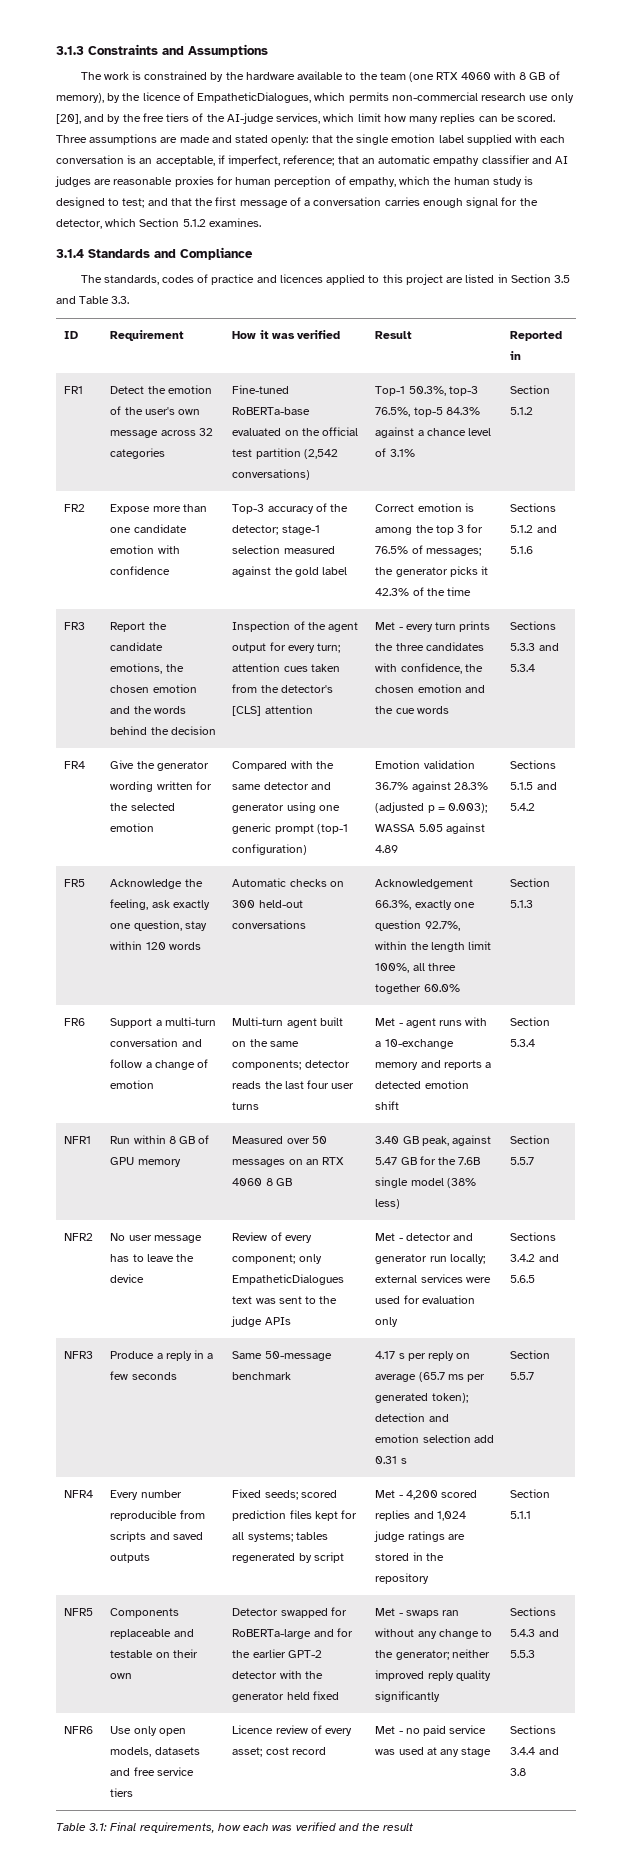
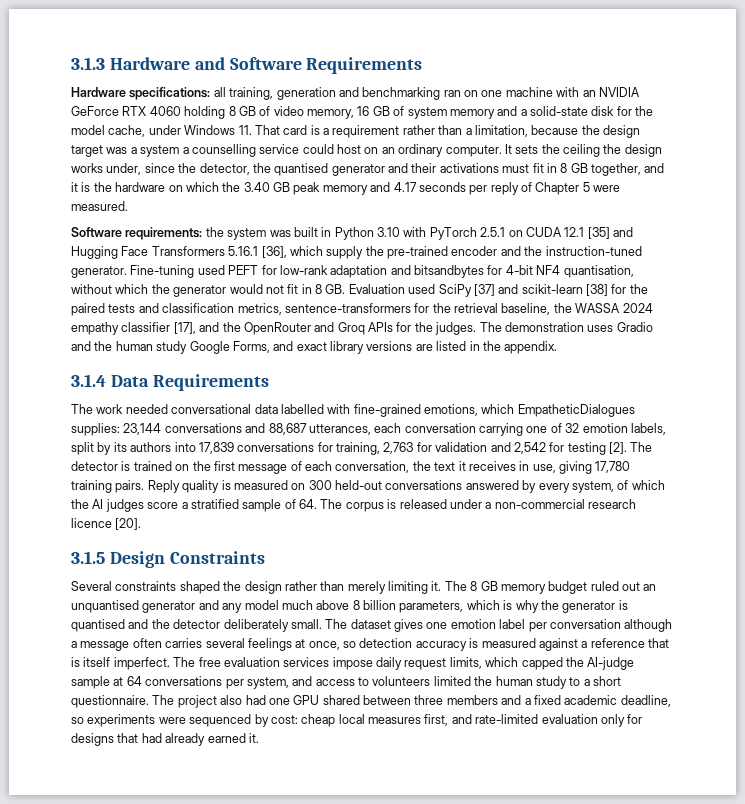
- 3.1.3 Constraints and Assumptions
- The work is constrained by the hardware available to the team (one RTX 4060 with 8 GB of memory), by the licence of EmpatheticDialogues, which permits non-commercial research use only [20], and by the free tiers of the AI-judge services, which limit how many replies can be scored. Three assumptions are made and stated openly: that the single emotion label supplied with each conversation is an acceptable, if imperfect, reference; that an automatic empathy classifier and AI judges are reasonable proxies for human perception of empathy, which the human study is designed to test; and that the first message of a conversation carries enough signal for the detector, which Section 5.1.2 examines.
- 3.1.4 Standards and Compliance
- The standards, codes of practice and licences applied to this project are listed in Section 3.5 and Table 3.3.
- ID | Requirement | How it was verified | Result | Reported in
- FR1 | Detect the emotion of the user's own message across 32 categories | Fine-tuned RoBERTa-base evaluated on the official test partition (2,542 conversations) | Top-1 50.3%, top-3 76.5%, top-5 84.3% against a chance level of 3.1% | Section 5.1.2
- FR2 | Expose more than one candidate emotion with confidence | Top-3 accuracy of the detector; stage-1 selection measured against the gold label | Correct emotion is among the top 3 for 76.5% of messages; the generator picks it 42.3% of the time | Sections 5.1.2 and 5.1.6
- FR3 | Report the candidate emotions, the chosen emotion and the words behind the decision | Inspection of the agent output for every turn; attention cues taken from the detector's [CLS] attention | Met - every turn prints the three candidates with confidence, the chosen emotion and the cue words | Sections 5.3.3 and 5.3.4
- FR4 | Give the generator wording written for the selected emotion | Compared with the same detector and generator using one generic prompt (top-1 configuration) | Emotion validation 36.7% against 28.3% (adjusted p = 0.003); WASSA 5.05 against 4.89 | Sections 5.1.5 and 5.4.2
- FR5 | Acknowledge the feeling, ask exactly one question, stay within 120 words | Automatic checks on 300 held-out conversations | Acknowledgement 66.3%, exactly one question 92.7%, within the length limit 100%, all three together 60.0% | Section 5.1.3
- FR6 | Support a multi-turn conversation and follow a change of emotion | Multi-turn agent built on the same components; detector reads the last four user turns | Met - agent runs with a 10-exchange memory and reports a detected emotion shift | Section 5.3.4
- NFR1 | Run within 8 GB of GPU memory | Measured over 50 messages on an RTX 4060 8 GB | 3.40 GB peak, against 5.47 GB for the 7.6B single model (38% less) | Section 5.5.7
- NFR2 | No user message has to leave the device | Review of every component; only EmpatheticDialogues text was sent to the judge APIs | Met - detector and generator run locally; external services were used for evaluation only | Sections 3.4.2 and 5.6.5
- NFR3 | Produce a reply in a few seconds | Same 50-message benchmark | 4.17 s per reply on average (65.7 ms per generated token); detection and emotion selection add 0.31 s | Section 5.5.7
- NFR4 | Every number reproducible from scripts and saved outputs | Fixed seeds; scored prediction files kept for all systems; tables regenerated by script | Met - 4,200 scored replies and 1,024 judge ratings are stored in the repository | Section 5.1.1
- NFR5 | Components replaceable and testable on their own | Detector swapped for RoBERTa-large and for the earlier GPT-2 detector with the generator held fixed | Met - swaps ran without any change to the generator; neither improved reply quality significantly | Sections 5.4.3 and 5.5.3
- NFR6 | Use only open models, datasets and free service tiers | Licence review of every asset; cost record | Met - no paid service was used at any stage | Sections 3.4.4 and 3.8
- Table 3.1: Final requirements, how each was verified and the result
+ 3.1.3 Hardware and Software Requirements
+ Hardware specifications: all training, generation and benchmarking ran on one machine with an NVIDIA GeForce RTX 4060 holding 8 GB of video memory, 16 GB of system memory and a solid-state disk for the model cache, under Windows 11. That card is a requirement rather than a limitation, because the design target was a system a counselling service could host on an ordinary computer. It sets the ceiling the design works under, since the detector, the quantised generator and their activations must fit in 8 GB together, and it is the hardware on which the 3.40 GB peak memory and 4.17 seconds per reply of Chapter 5 were measured.
+ Software requirements: the system was built in Python 3.10 with PyTorch 2.5.1 on CUDA 12.1 [35] and Hugging Face Transformers 5.16.1 [36], which supply the pre-trained encoder and the instruction-tuned generator. Fine-tuning used PEFT for low-rank adaptation and bitsandbytes for 4-bit NF4 quantisation, without which the generator would not fit in 8 GB. Evaluation used SciPy [37] and scikit-learn [38] for the paired tests and classification metrics, sentence-transformers for the retrieval baseline, the WASSA 2024 empathy classifier [17], and the OpenRouter and Groq APIs for the judges. The demonstration uses Gradio and the human study Google Forms, and exact library versions are listed in the appendix.
+ 3.1.4 Data Requirements
+ The work needed conversational data labelled with fine-grained emotions, which EmpatheticDialogues supplies: 23,144 conversations and 88,687 utterances, each conversation carrying one of 32 emotion labels, split by its authors into 17,839 conversations for training, 2,763 for validation and 2,542 for testing [2]. The detector is trained on the first message of each conversation, the text it receives in use, giving 17,780 training pairs. Reply quality is measured on 300 held-out conversations answered by every system, of which the AI judges score a stratified sample of 64. The corpus is released under a non-commercial research licence [20].
+ 3.1.5 Design Constraints
+ Several constraints shaped the design rather than merely limiting it. The 8 GB memory budget ruled out an unquantised generator and any model much above 8 billion parameters, which is why the generator is quantised and the detector deliberately small. The dataset gives one emotion label per conversation although a message often carries several feelings at once, so detection accuracy is measured against a reference that is itself imperfect. The free evaluation services impose daily request limits, which capped the AI-judge sample at 64 conversations per system, and access to volunteers limited the human study to a short questionnaire. The project also had one GPU shared between three members and a fixed academic deadline, so experiments were sequenced by cost: cheap local measures first, and rate-limited evaluation only for designs that had already earned it.

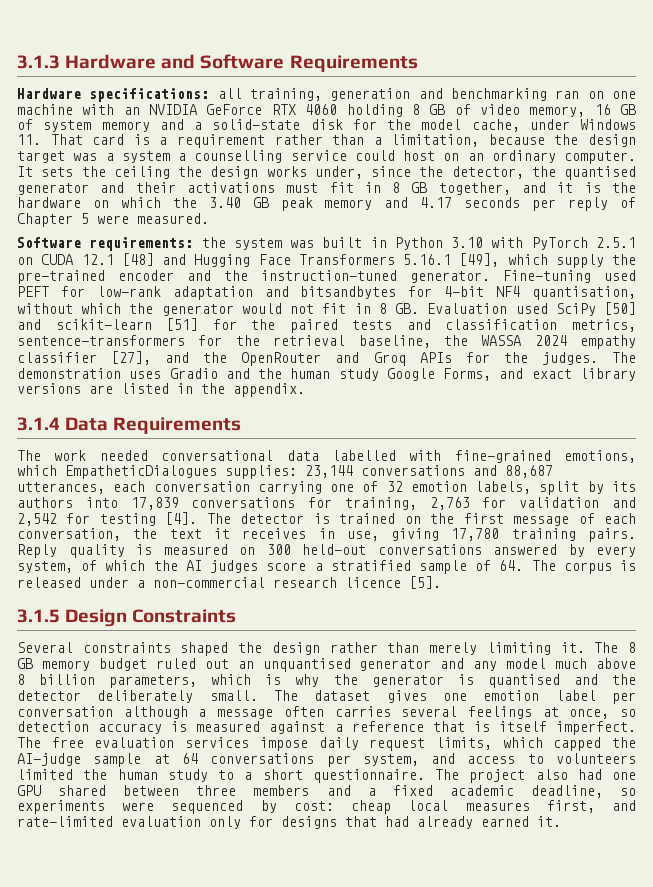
- Software requirements: the system was built in Python 3.10 with PyTorch 2.5.1 on CUDA 12.1 [35] and Hugging Face Transformers 5.16.1 [36], which supply the pre-trained encoder and the instruction-tuned generator.
+ Software requirements: the system was built in Python 3.10 with PyTorch 2.5.1 on CUDA 12.1 [48] and Hugging Face Transformers 5.16.1 [49], which supply the pre-trained encoder and the instruction-tuned generator.
- Fine-tuning used PEFT for low-rank adaptation and bitsandbytes for 4-bit NF4 quantisation, without which the generator would not fit in 8 GB. Evaluation used SciPy [37] and scikit-learn [38] for the paired tests and classification metrics, sentence-transformers for the retrieval baseline, the WASSA 2024 empathy classifier [17], and the OpenRouter and Groq APIs for the judges.
+ Fine-tuning used PEFT for low-rank adaptation and bitsandbytes for 4-bit NF4 quantisation, without which the generator would not fit in 8 GB. Evaluation used SciPy [50] and scikit-learn [51] for the paired tests and classification metrics, sentence-transformers for the retrieval baseline, the WASSA 2024 empathy classifier [27], and the OpenRouter and Groq APIs for the judges.
- The work needed conversational data labelled with fine-grained emotions, which EmpatheticDialogues supplies: 23,144 conversations and 88,687 utterances, each conversation carrying one of 32 emotion labels, split by its authors into 17,839 conversations for training, 2,763 for validation and 2,542 for testing [2].
+ The work needed conversational data labelled with fine-grained emotions, which EmpatheticDialogues supplies: 23,144 conversations and 88,687 utterances, each conversation carrying one of 32 emotion labels, split by its authors into 17,839 conversations for training, 2,763 for validation and 2,542 for testing [4].
- Reply quality is measured on 300 held-out conversations answered by every system, of which the AI judges score a stratified sample of 64. The corpus is released under a non-commercial research licence [20].
+ Reply quality is measured on 300 held-out conversations answered by every system, of which the AI judges score a stratified sample of 64. The corpus is released under a non-commercial research licence [5].

